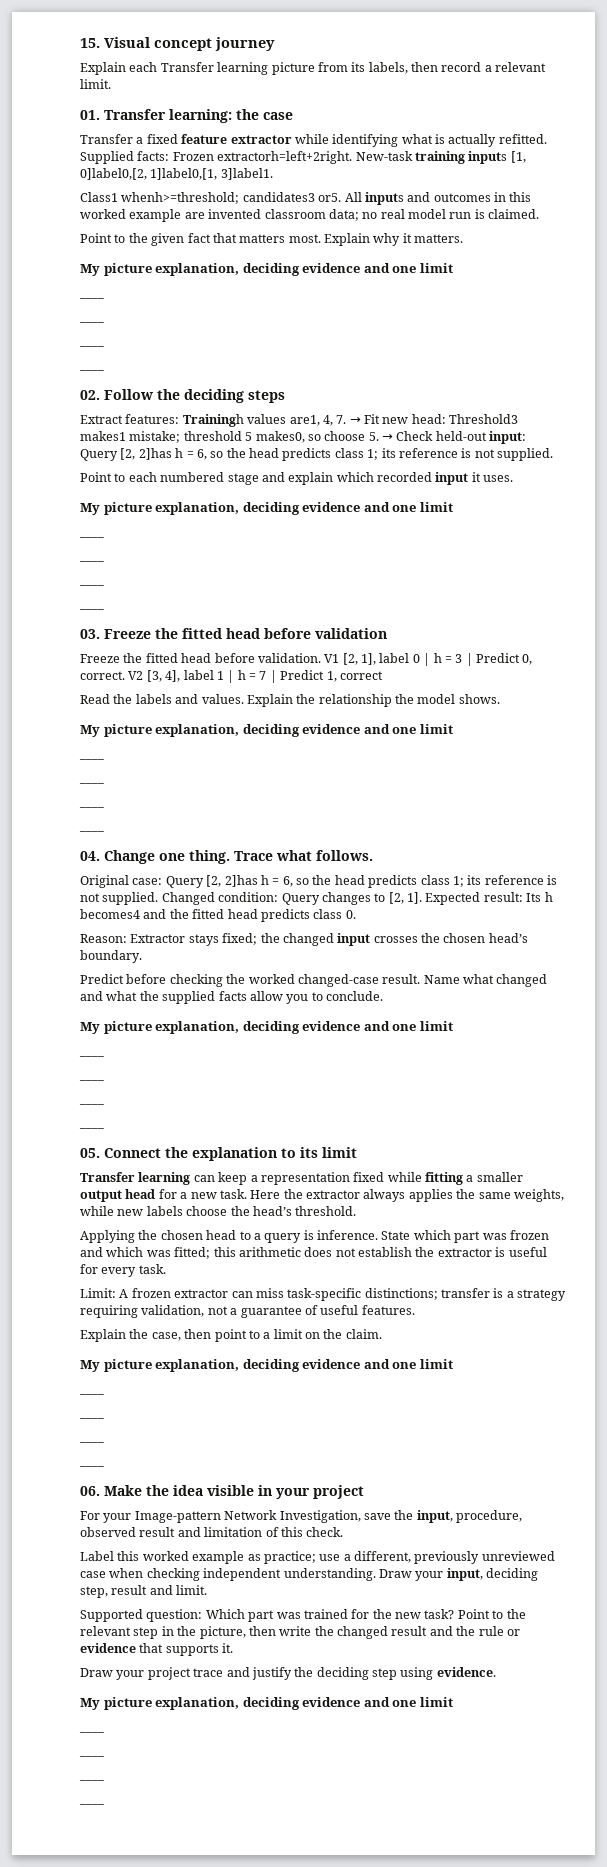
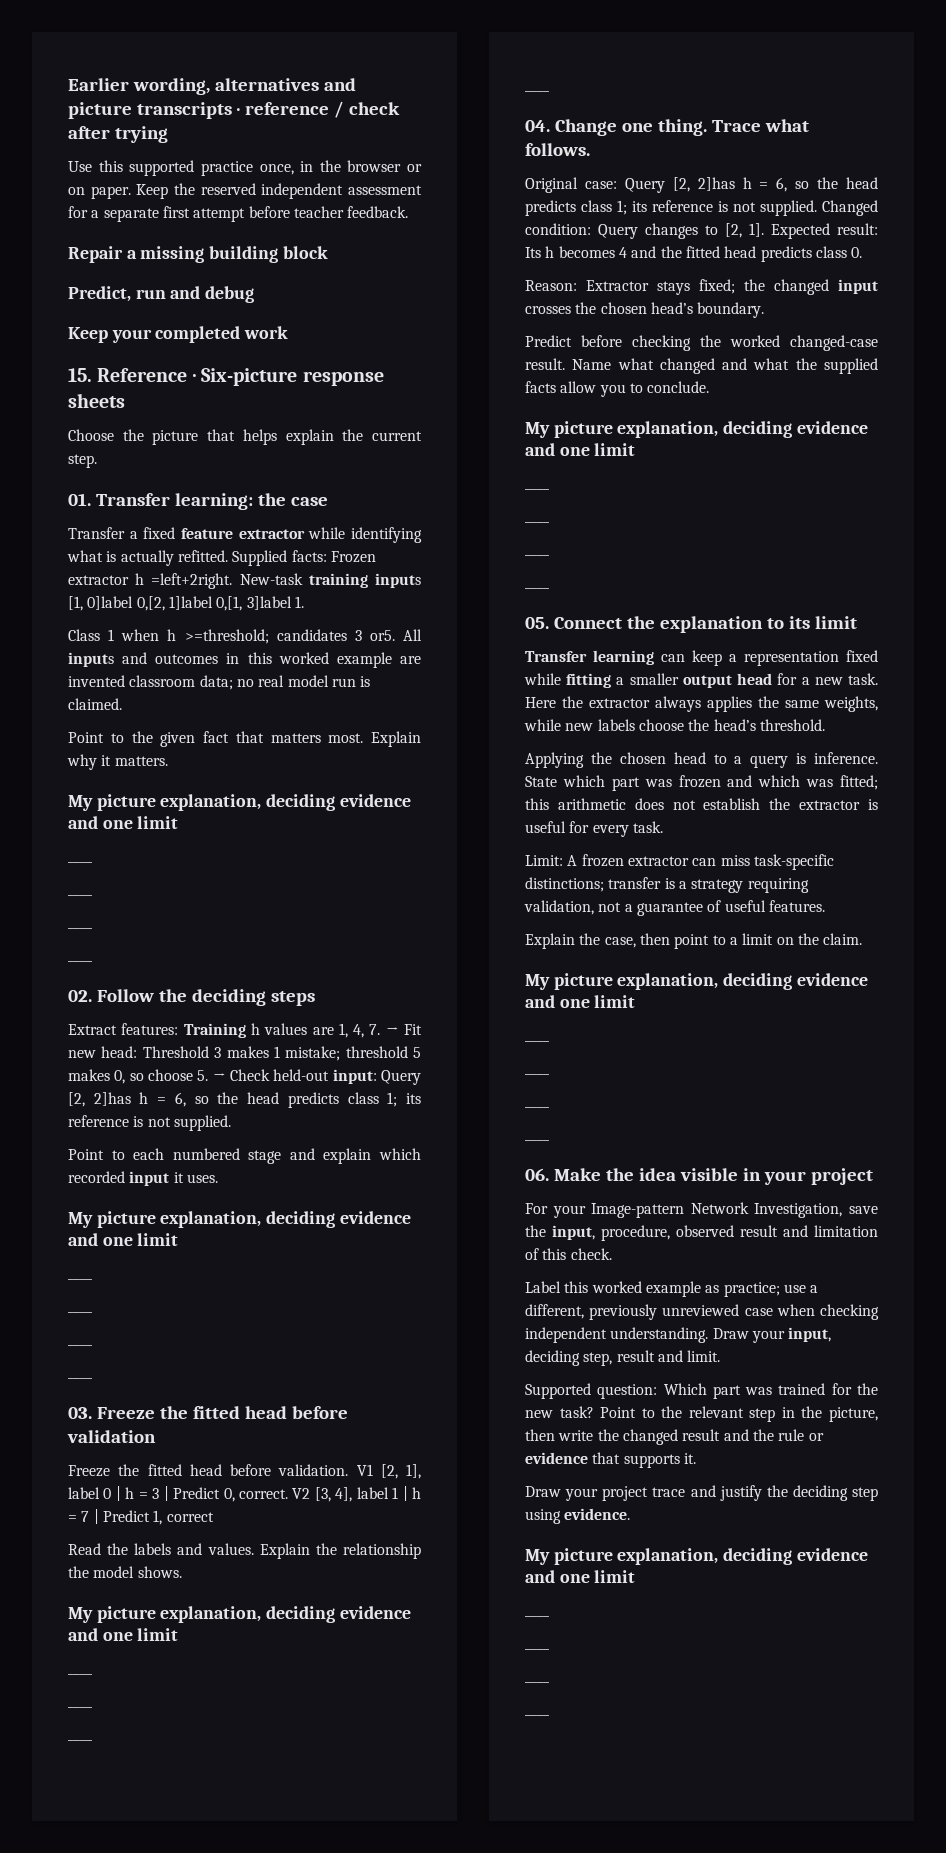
- 15. Visual concept journey
- Explain each Transfer learning picture from its labels, then record a relevant limit.
+ Earlier wording, alternatives and picture transcripts · reference / check after trying
+ Use this supported practice once, in the browser or on paper. Keep the reserved independent assessment for a separate first attempt before teacher feedback.
+ Repair a missing building block
+ Predict, run and debug
+ Keep your completed work
+ 15. Reference · Six-picture response sheets
+ Choose the picture that helps explain the current step.
- Supplied facts: Frozen extractorh=left+2right.
+ Supplied facts: Frozen extractor h =left+2right.
- New-task training inputs [1, 0]label0,[2, 1]label0,[1, 3]label1.
- Class1 whenh>=threshold; candidates3 or5.
+ New-task training inputs [1, 0]label 0,[2, 1]label 0,[1, 3]label 1.
+ Class 1 when h >=threshold; candidates 3 or5.
- Extract features: Trainingh values are1, 4, 7. → Fit new head: Threshold3 makes1 mistake; threshold 5 makes0, so choose 5. → Check held-out input: Query [2, 2]has h = 6, so the head predicts class 1; its reference is not supplied.
+ Extract features: Training h values are 1, 4, 7. → Fit new head: Threshold 3 makes 1 mistake; threshold 5 makes 0, so choose 5. → Check held-out input: Query [2, 2]has h = 6, so the head predicts class 1; its reference is not supplied.
- Expected result: Its h becomes4 and the fitted head predicts class 0.
+ Expected result: Its h becomes 4 and the fitted head predicts class 0.

